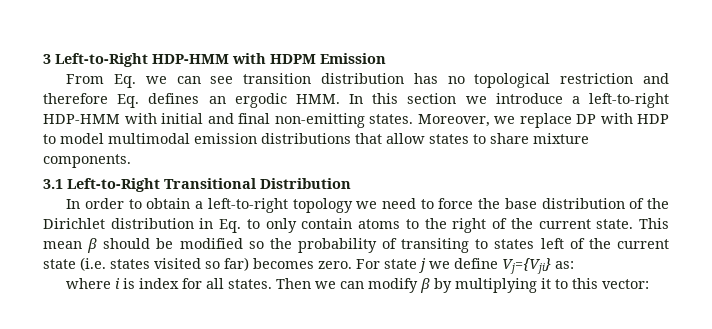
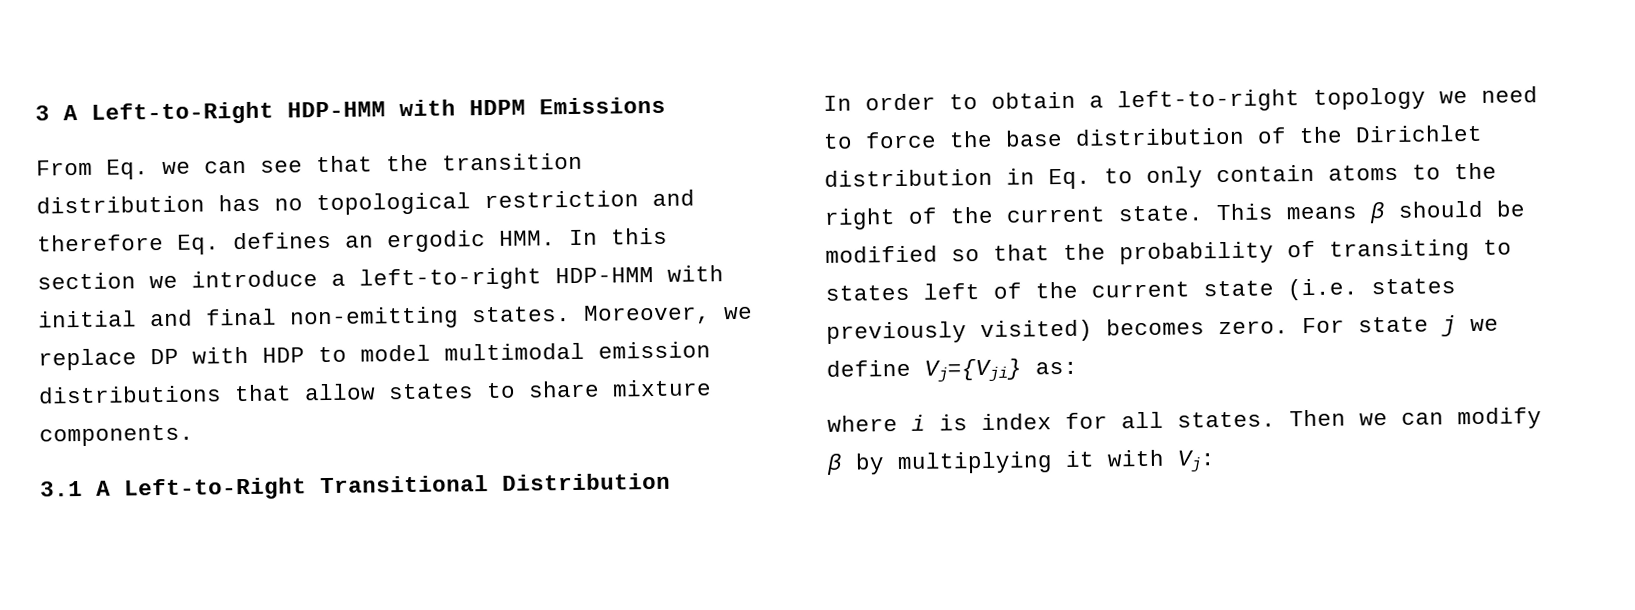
- 3 Left-to-Right HDP-HMM with HDPM Emission
+ 3 A Left-to-Right HDP-HMM with HDPM Emissions
- From Eq. we can see transition distribution has no topological restriction and therefore Eq. defines an ergodic HMM. In this section we introduce a left-to-right HDP-HMM with initial and final non-emitting states.
+ From Eq. we can see that the transition distribution has no topological restriction and therefore Eq. defines an ergodic HMM. In this section we introduce a left-to-right HDP-HMM with initial and final non-emitting states.
- 3.1 Left-to-Right Transitional Distribution
+ 3.1 A Left-to-Right Transitional Distribution
- This mean β should be modified so the probability of transiting to states left of the current state (i.e. states visited so far) becomes zero.
+ This means β should be modified so that the probability of transiting to states left of the current state (i.e. states previously visited) becomes zero.
- Then we can modify β by multiplying it to this vector:
+ Then we can modify β by multiplying it with Vj:

